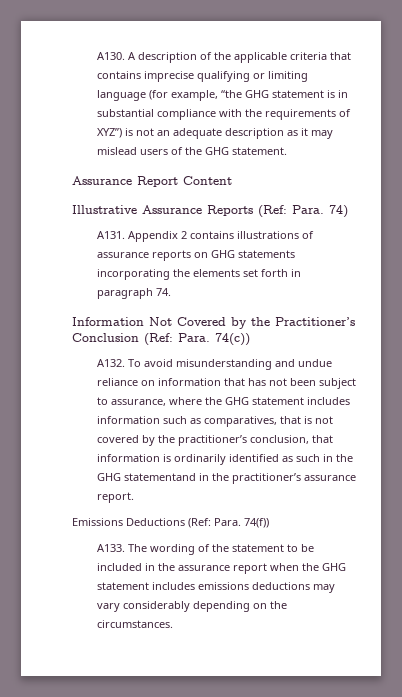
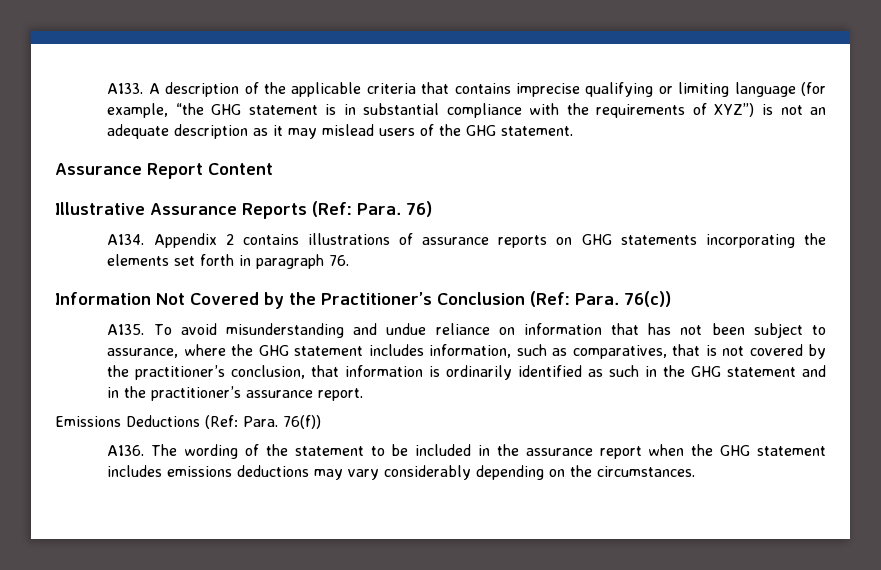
- A130.
+ A133.
- Illustrative Assurance Reports (Ref: Para. 74)
- A131.
+ Illustrative Assurance Reports (Ref: Para. 76)
+ A134.
- Appendix 2 contains illustrations of assurance reports on GHG statements incorporating the elements set forth in paragraph 74.
+ Appendix 2 contains illustrations of assurance reports on GHG statements incorporating the elements set forth in paragraph 76.
- Information Not Covered by the Practitioner’s Conclusion (Ref: Para. 74(c))
- A132.
+ Information Not Covered by the Practitioner’s Conclusion (Ref: Para. 76(c))
+ A135.
- To avoid misunderstanding and undue reliance on information that has not been subject to assurance, where the GHG statement includes information such as comparatives, that is not covered by the practitioner’s conclusion, that information is ordinarily identified as such in the GHG statementand in the practitioner’s assurance report.
+ To avoid misunderstanding and undue reliance on information that has not been subject to assurance, where the GHG statement includes information, such as comparatives, that is not covered by the practitioner’s conclusion, that information is ordinarily identified as such in the GHG statement and in the practitioner’s assurance report.
- Emissions Deductions (Ref: Para. 74(f))
- A133.
+ Emissions Deductions (Ref: Para. 76(f))
+ A136.

